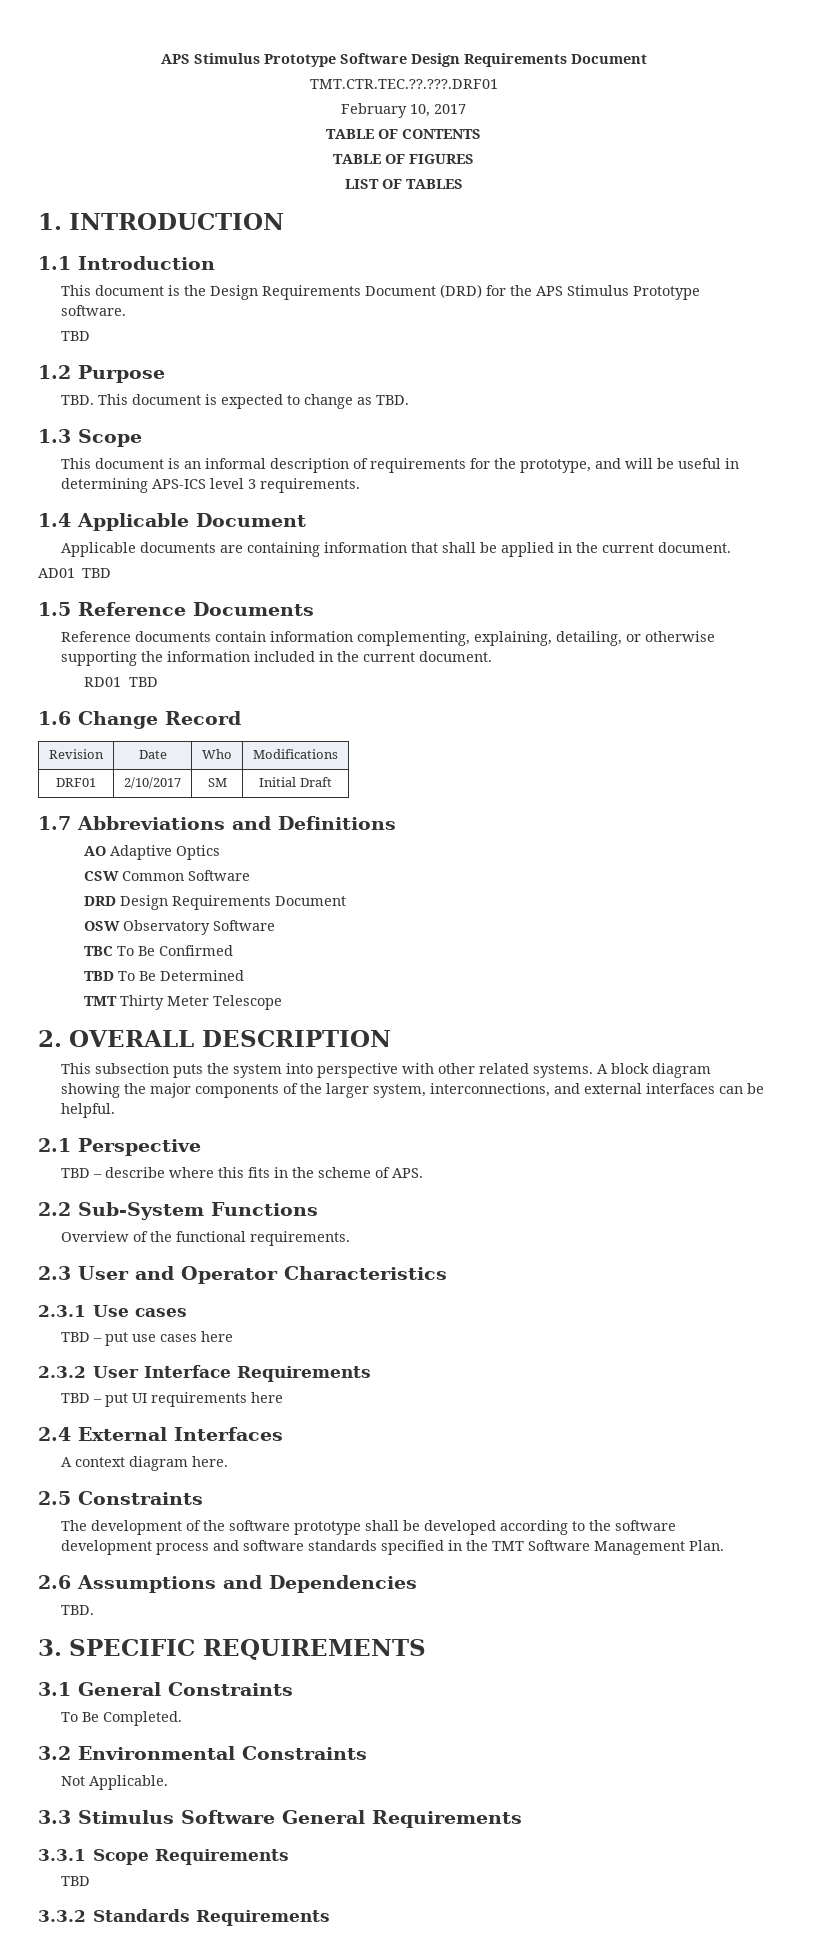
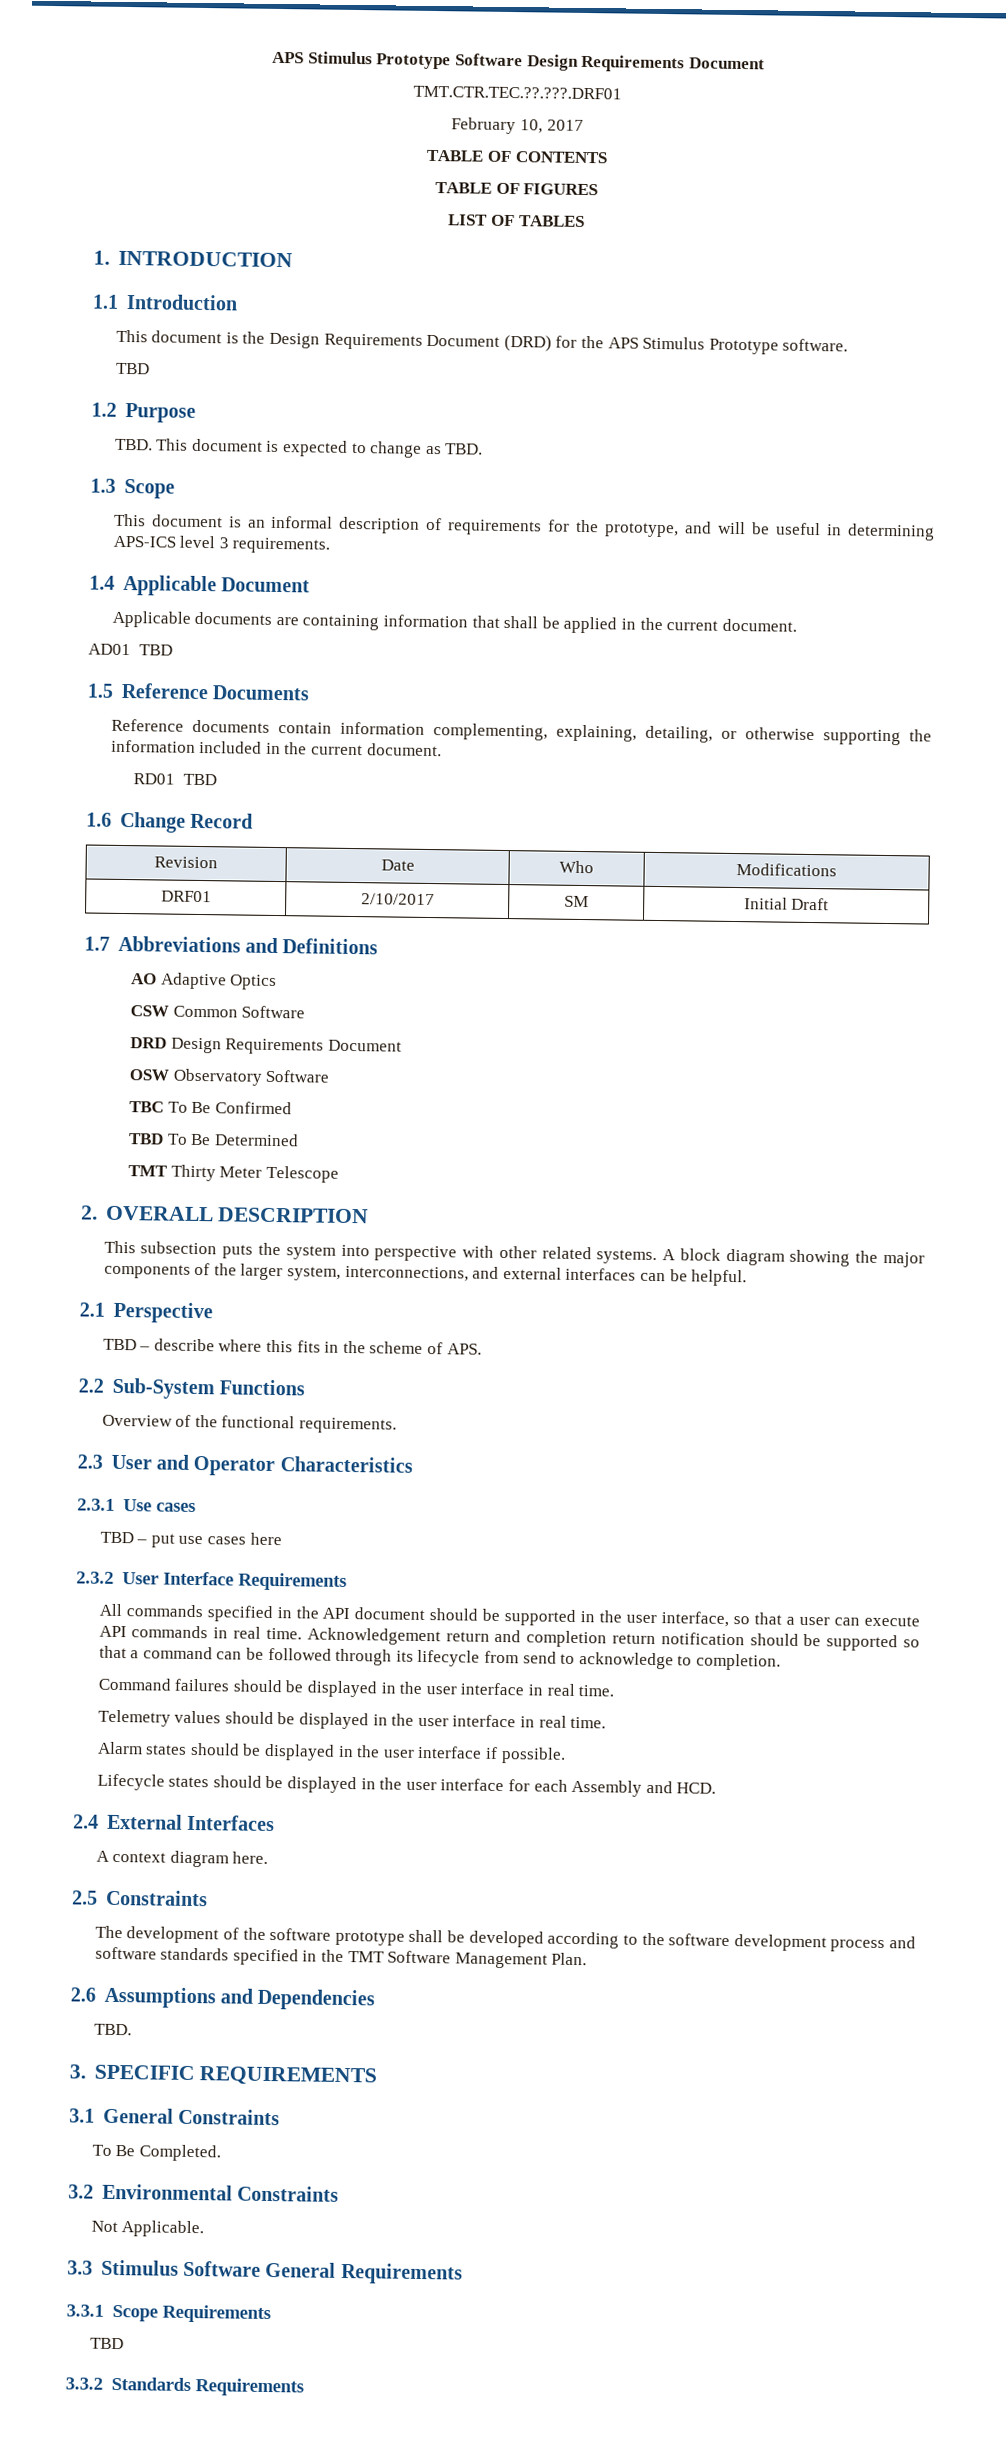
- TBD – put UI requirements here
+ All commands specified in the API document should be supported in the user interface, so that a user can execute API commands in real time. Acknowledgement return and completion return notification should be supported so that a command can be followed through its lifecycle from send to acknowledge to completion.
+ Command failures should be displayed in the user interface in real time.
+ Telemetry values should be displayed in the user interface in real time.
+ Alarm states should be displayed in the user interface if possible.
+ Lifecycle states should be displayed in the user interface for each Assembly and HCD.

